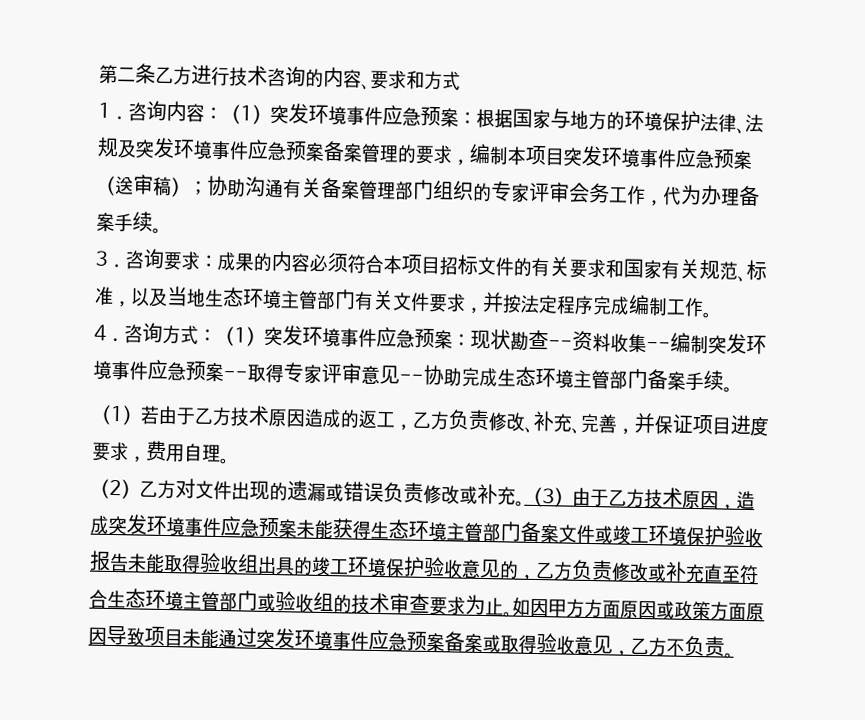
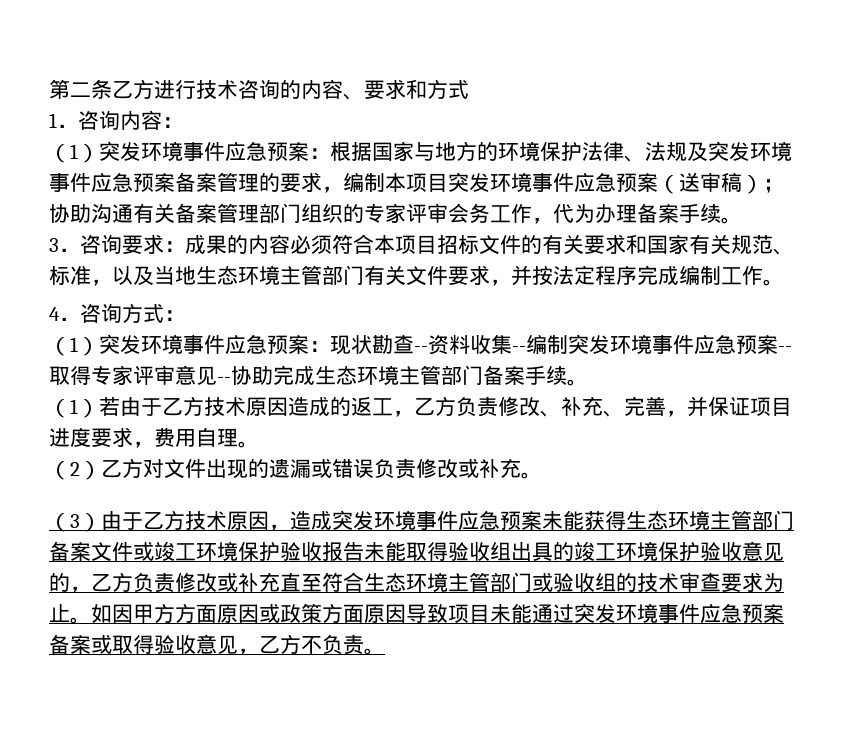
- 1．咨询内容：（1）突发环境事件应急预案：根据国家与地方的环境保护法律、法规及突发环境事件应急预案备案管理的要求，编制本项目突发环境事件应急预案（送审稿）；协助沟通有关备案管理部门组织的专家评审会务工作，代为办理备案手续。
+ 1．咨询内容：
+ （1）突发环境事件应急预案：根据国家与地方的环境保护法律、法规及突发环境事件应急预案备案管理的要求，编制本项目突发环境事件应急预案（送审稿）；协助沟通有关备案管理部门组织的专家评审会务工作，代为办理备案手续。
- 4．咨询方式：（1）突发环境事件应急预案：现状勘查--资料收集--编制突发环境事件应急预案--取得专家评审意见--协助完成生态环境主管部门备案手续。
+ 4．咨询方式：
+ （1）突发环境事件应急预案：现状勘查--资料收集--编制突发环境事件应急预案--取得专家评审意见--协助完成生态环境主管部门备案手续。
- （2）乙方对文件出现的遗漏或错误负责修改或补充。（3）由于乙方技术原因，造成突发环境事件应急预案未能获得生态环境主管部门备案文件或竣工环境保护验收报告未能取得验收组出具的竣工环境保护验收意见的，乙方负责修改或补充直至符合生态环境主管部门或验收组的技术审查要求为止。
+ （2）乙方对文件出现的遗漏或错误负责修改或补充。
+ （3）由于乙方技术原因，造成突发环境事件应急预案未能获得生态环境主管部门备案文件或竣工环境保护验收报告未能取得验收组出具的竣工环境保护验收意见的，乙方负责修改或补充直至符合生态环境主管部门或验收组的技术审查要求为止。

